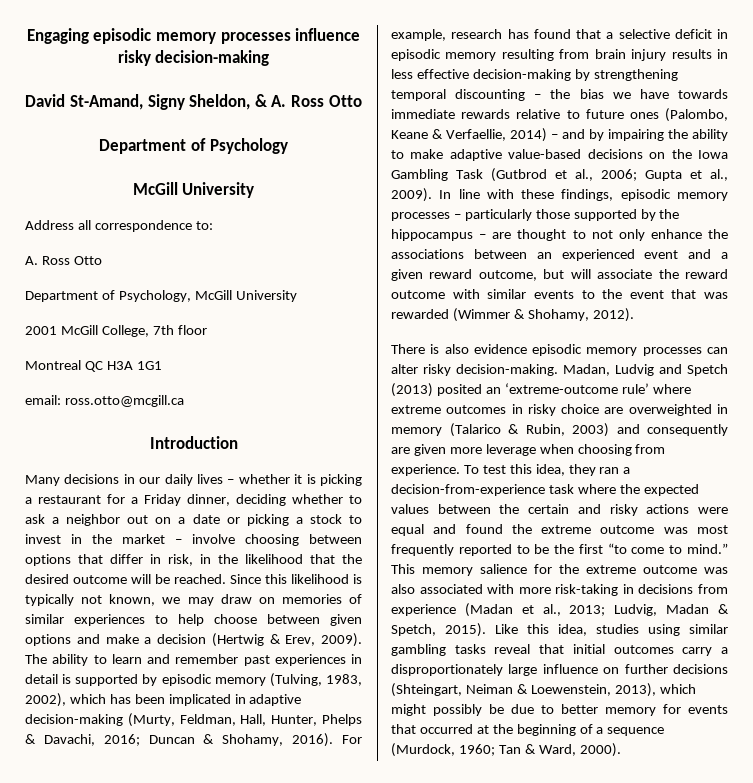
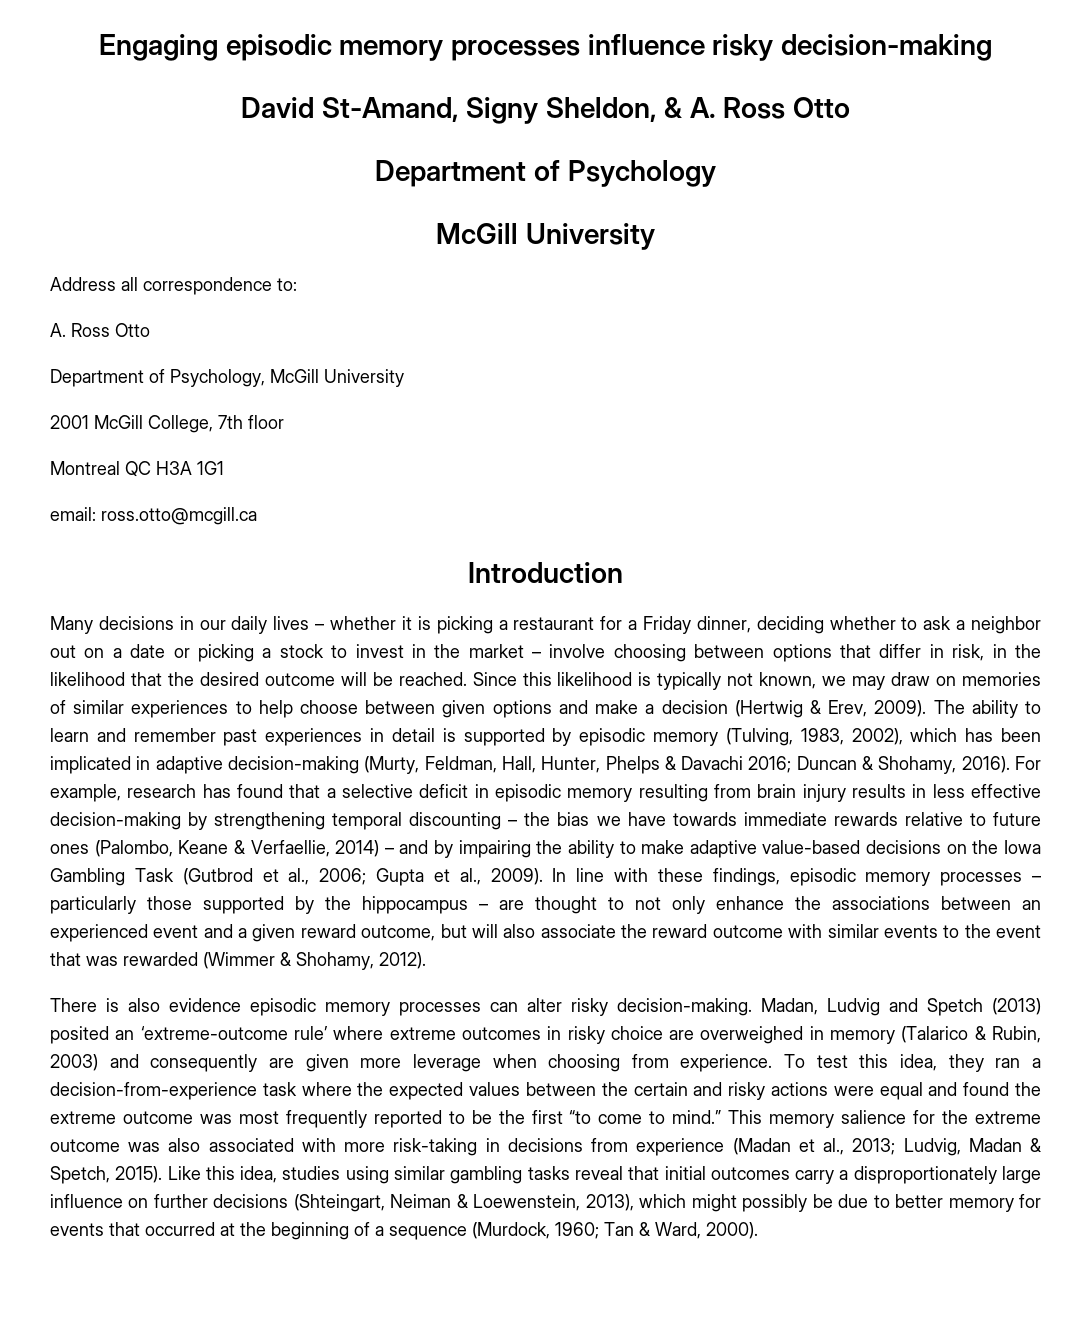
- The ability to learn and remember past experiences in detail is supported by episodic memory (Tulving, 1983, 2002), which has been implicated in adaptive decision-making (Murty, Feldman, Hall, Hunter, Phelps & Davachi, 2016; Duncan & Shohamy, 2016).
+ The ability to learn and remember past experiences in detail is supported by episodic memory (Tulving, 1983, 2002), which has been implicated in adaptive decision-making (Murty, Feldman, Hall, Hunter, Phelps & Davachi 2016; Duncan & Shohamy, 2016).
- In line with these findings, episodic memory processes – particularly those supported by the hippocampus – are thought to not only enhance the associations between an experienced event and a given reward outcome, but will associate the reward outcome with similar events to the event that was rewarded (Wimmer & Shohamy, 2012).
+ In line with these findings, episodic memory processes – particularly those supported by the hippocampus – are thought to not only enhance the associations between an experienced event and a given reward outcome, but will also associate the reward outcome with similar events to the event that was rewarded (Wimmer & Shohamy, 2012).
- Madan, Ludvig and Spetch (2013) posited an ‘extreme-outcome rule’ where extreme outcomes in risky choice are overweighted in memory (Talarico & Rubin, 2003) and consequently are given more leverage when choosing from experience.
+ Madan, Ludvig and Spetch (2013) posited an ‘extreme-outcome rule’ where extreme outcomes in risky choice are overweighed in memory (Talarico & Rubin, 2003) and consequently are given more leverage when choosing from experience.

